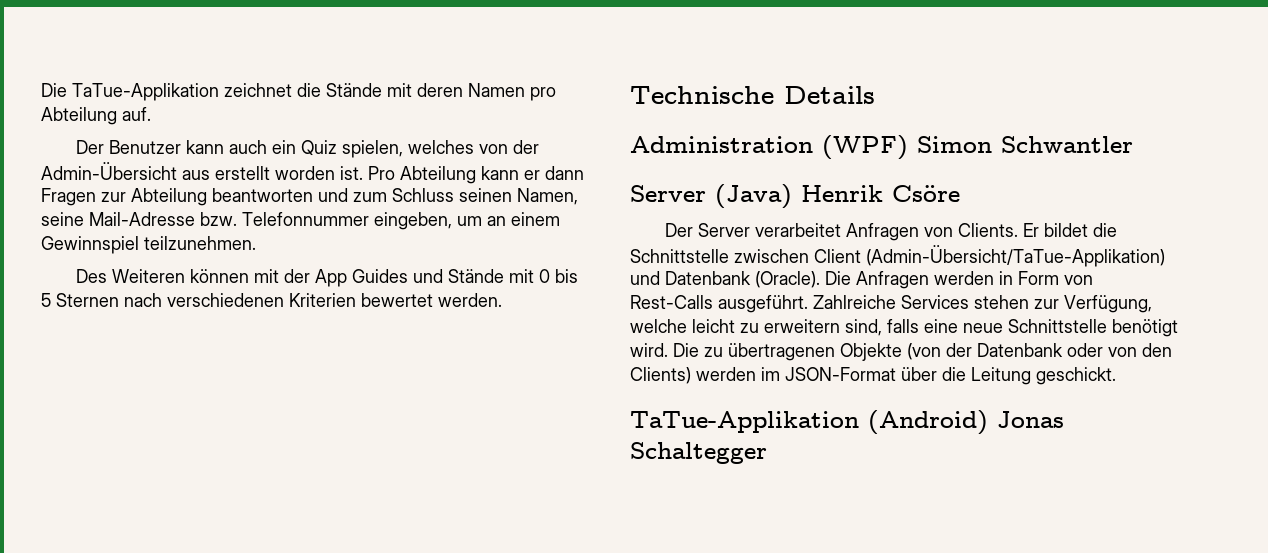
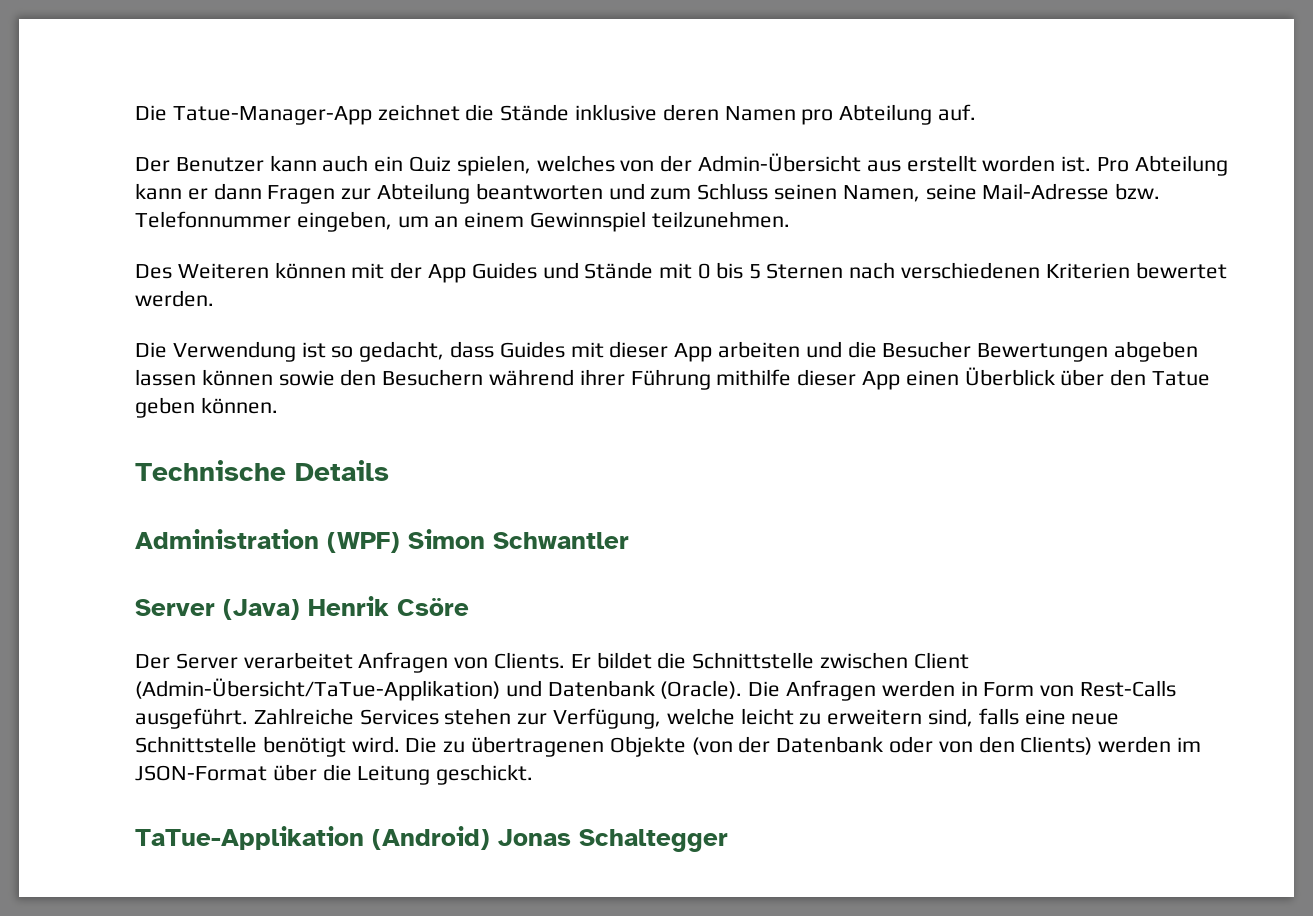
- Die TaTue-Applikation zeichnet die Stände mit deren Namen pro Abteilung auf.
+ Die Tatue-Manager-App zeichnet die Stände inklusive deren Namen pro Abteilung auf.
+ Die Verwendung ist so gedacht, dass Guides mit dieser App arbeiten und die Besucher Bewertungen abgeben lassen können sowie den Besuchern während ihrer Führung mithilfe dieser App einen Überblick über den Tatue geben können.

